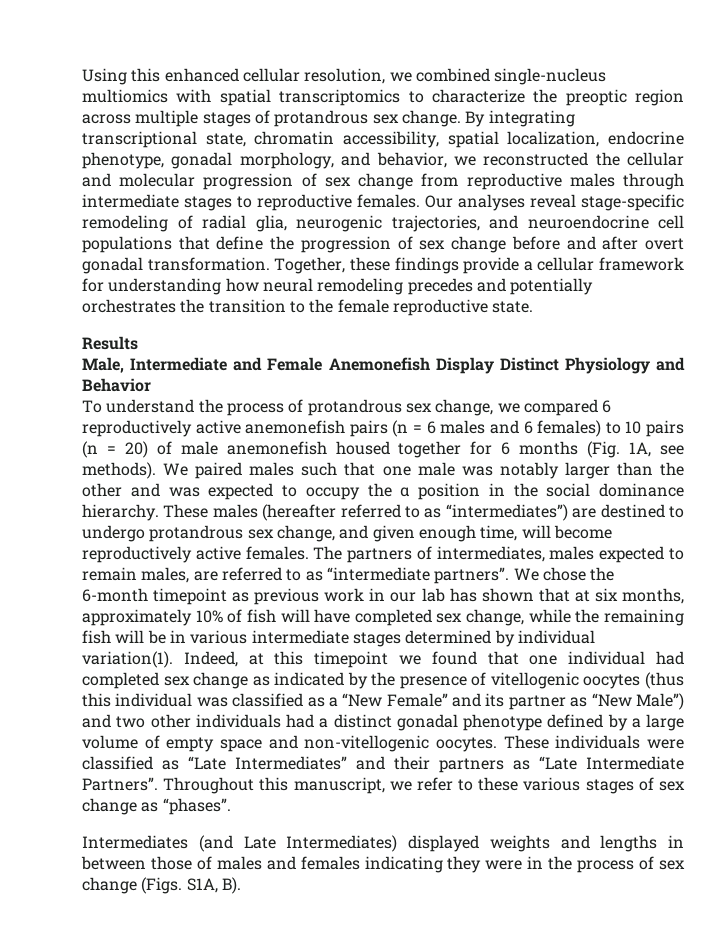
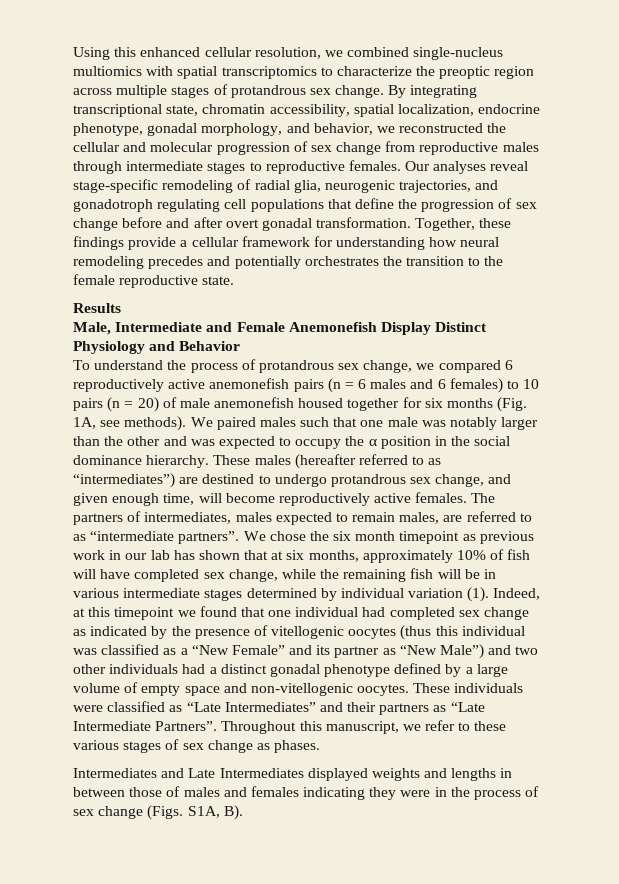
- Our analyses reveal stage-specific remodeling of radial glia, neurogenic trajectories, and neuroendocrine cell populations that define the progression of sex change before and after overt gonadal transformation.
+ Our analyses reveal stage-specific remodeling of radial glia, neurogenic trajectories, and gonadotroph regulating cell populations that define the progression of sex change before and after overt gonadal transformation.
- To understand the process of protandrous sex change, we compared 6 reproductively active anemonefish pairs (n = 6 males and 6 females) to 10 pairs (n = 20) of male anemonefish housed together for 6 months (Fig. 1A, see methods).
+ To understand the process of protandrous sex change, we compared 6 reproductively active anemonefish pairs (n = 6 males and 6 females) to 10 pairs (n = 20) of male anemonefish housed together for six months (Fig. 1A, see methods).
- We chose the 6-month timepoint as previous work in our lab has shown that at six months, approximately 10% of fish will have completed sex change, while the remaining fish will be in various intermediate stages determined by individual variation(1).
+ We chose the six month timepoint as previous work in our lab has shown that at six months, approximately 10% of fish will have completed sex change, while the remaining fish will be in various intermediate stages determined by individual variation (1).
- Throughout this manuscript, we refer to these various stages of sex change as “phases”.
- Intermediates (and Late Intermediates) displayed weights and lengths in between those of males and females indicating they were in the process of sex change (Figs. S1A, B).
+ Throughout this manuscript, we refer to these various stages of sex change as phases.
+ Intermediates and Late Intermediates displayed weights and lengths in between those of males and females indicating they were in the process of sex change (Figs. S1A, B).

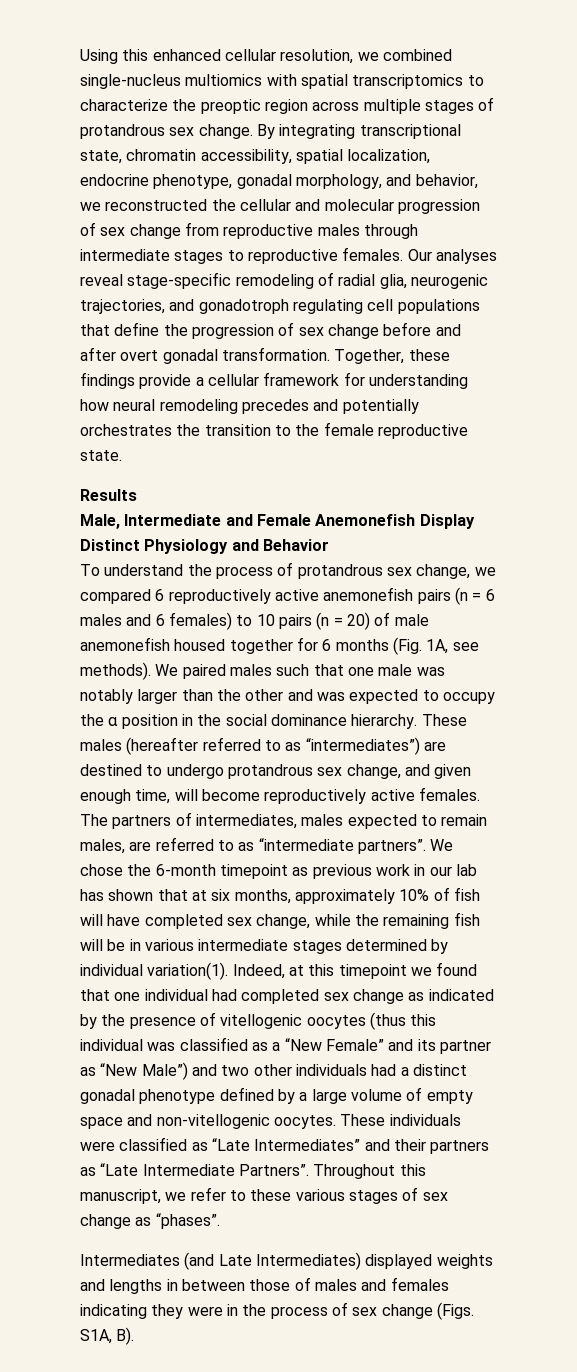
- To understand the process of protandrous sex change, we compared 6 reproductively active anemonefish pairs (n = 6 males and 6 females) to 10 pairs (n = 20) of male anemonefish housed together for six months (Fig. 1A, see methods).
+ To understand the process of protandrous sex change, we compared 6 reproductively active anemonefish pairs (n = 6 males and 6 females) to 10 pairs (n = 20) of male anemonefish housed together for 6 months (Fig. 1A, see methods).
- We chose the six month timepoint as previous work in our lab has shown that at six months, approximately 10% of fish will have completed sex change, while the remaining fish will be in various intermediate stages determined by individual variation (1).
+ We chose the 6-month timepoint as previous work in our lab has shown that at six months, approximately 10% of fish will have completed sex change, while the remaining fish will be in various intermediate stages determined by individual variation(1).
- Throughout this manuscript, we refer to these various stages of sex change as phases.
- Intermediates and Late Intermediates displayed weights and lengths in between those of males and females indicating they were in the process of sex change (Figs. S1A, B).
+ Throughout this manuscript, we refer to these various stages of sex change as “phases”.
+ Intermediates (and Late Intermediates) displayed weights and lengths in between those of males and females indicating they were in the process of sex change (Figs. S1A, B).

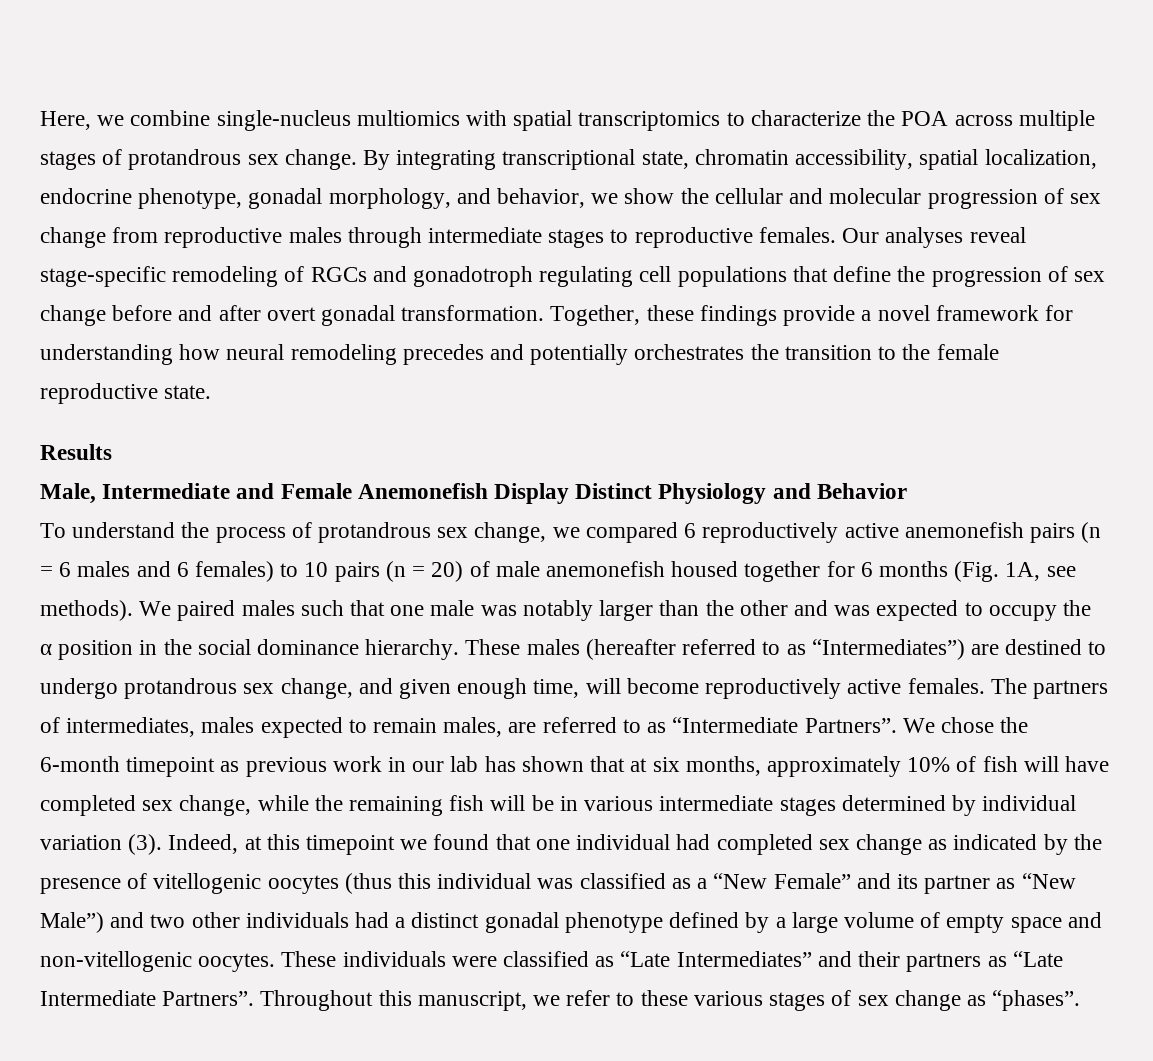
- Using this enhanced cellular resolution, we combined single-nucleus multiomics with spatial transcriptomics to characterize the preoptic region across multiple stages of protandrous sex change.
+ Here, we combine single-nucleus multiomics with spatial transcriptomics to characterize the POA across multiple stages of protandrous sex change.
- By integrating transcriptional state, chromatin accessibility, spatial localization, endocrine phenotype, gonadal morphology, and behavior, we reconstructed the cellular and molecular progression of sex change from reproductive males through intermediate stages to reproductive females.
+ By integrating transcriptional state, chromatin accessibility, spatial localization, endocrine phenotype, gonadal morphology, and behavior, we show the cellular and molecular progression of sex change from reproductive males through intermediate stages to reproductive females.
- Our analyses reveal stage-specific remodeling of radial glia, neurogenic trajectories, and gonadotroph regulating cell populations that define the progression of sex change before and after overt gonadal transformation.
+ Our analyses reveal stage-specific remodeling of RGCs and gonadotroph regulating cell populations that define the progression of sex change before and after overt gonadal transformation.
- Together, these findings provide a cellular framework for understanding how neural remodeling precedes and potentially orchestrates the transition to the female reproductive state.
+ Together, these findings provide a novel framework for understanding how neural remodeling precedes and potentially orchestrates the transition to the female reproductive state.
- These males (hereafter referred to as “intermediates”) are destined to undergo protandrous sex change, and given enough time, will become reproductively active females.
+ These males (hereafter referred to as “Intermediates”) are destined to undergo protandrous sex change, and given enough time, will become reproductively active females.
- The partners of intermediates, males expected to remain males, are referred to as “intermediate partners”.
+ The partners of intermediates, males expected to remain males, are referred to as “Intermediate Partners”.
- We chose the 6-month timepoint as previous work in our lab has shown that at six months, approximately 10% of fish will have completed sex change, while the remaining fish will be in various intermediate stages determined by individual variation(1).
+ We chose the 6-month timepoint as previous work in our lab has shown that at six months, approximately 10% of fish will have completed sex change, while the remaining fish will be in various intermediate stages determined by individual variation (3).
- Intermediates (and Late Intermediates) displayed weights and lengths in between those of males and females indicating they were in the process of sex change (Figs. S1A, B).

